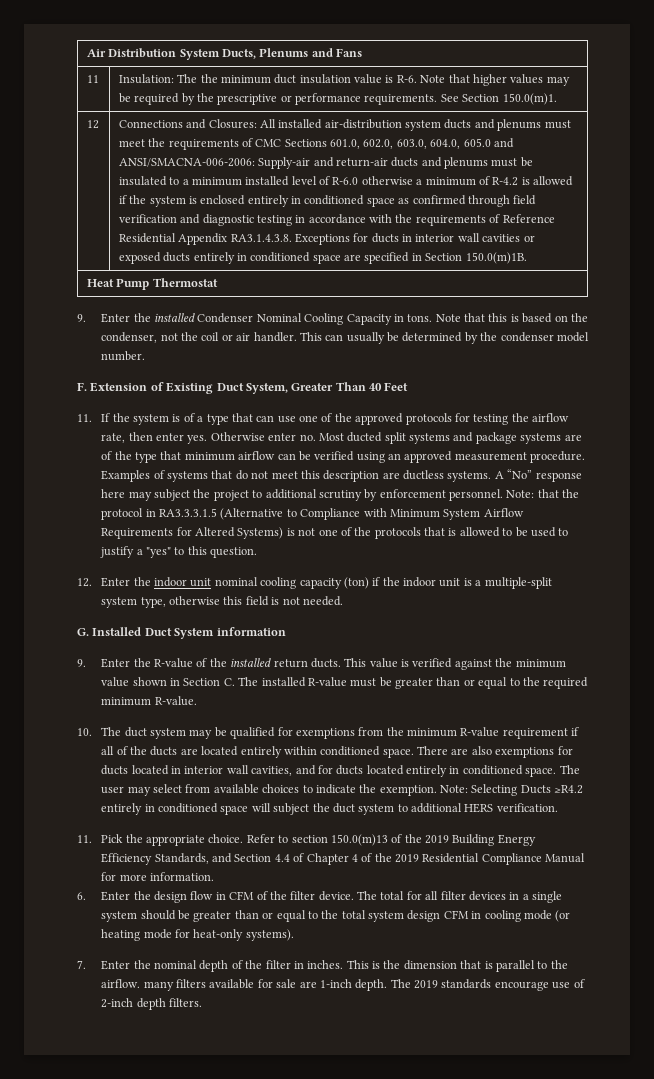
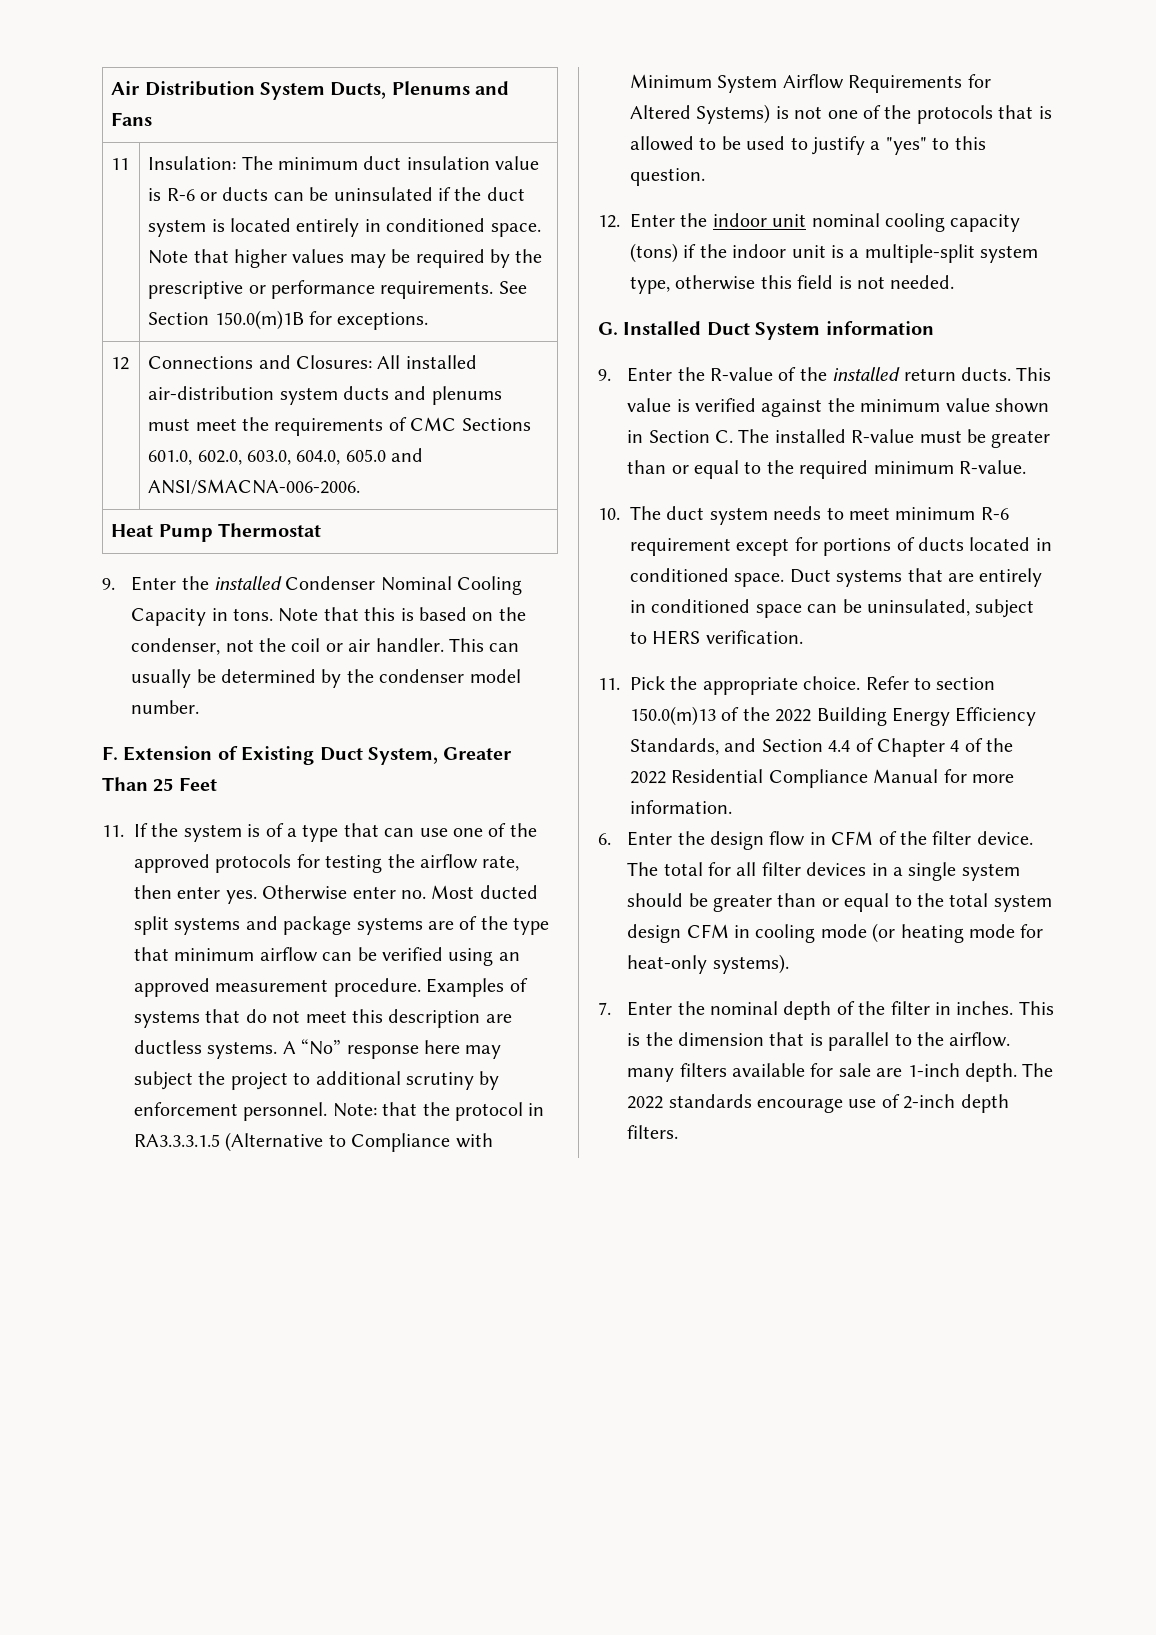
- Insulation: The the minimum duct insulation value is R-6. Note that higher values may be required by the prescriptive or performance requirements.
+ Insulation: The minimum duct insulation value is R-6 or ducts can be uninsulated if the duct system is located entirely in conditioned space. Note that higher values may be required by the prescriptive or performance requirements.
- See Section 150.0(m)1.
+ See Section 150.0(m)1B for exceptions.
- Connections and Closures: All installed air-distribution system ducts and plenums must meet the requirements of CMC Sections 601.0, 602.0, 603.0, 604.0, 605.0 and ANSI/SMACNA-006-2006: Supply-air and return-air ducts and plenums must be insulated to a minimum installed level of R-6.0 otherwise a minimum of R-4.2 is allowed if the system is enclosed entirely in conditioned space as confirmed through field verification and diagnostic testing in accordance with the requirements of Reference Residential Appendix RA3.1.4.3.8. Exceptions for ducts in interior wall cavities or exposed ducts entirely in conditioned space are specified in Section 150.0(m)1B.
+ Connections and Closures: All installed air-distribution system ducts and plenums must meet the requirements of CMC Sections 601.0, 602.0, 603.0, 604.0, 605.0 and ANSI/SMACNA-006-2006.
- F. Extension of Existing Duct System, Greater Than 40 Feet
+ F. Extension of Existing Duct System, Greater Than 25 Feet
- 12. Enter the indoor unit nominal cooling capacity (ton) if the indoor unit is a multiple-split system type, otherwise this field is not needed.
+ 12. Enter the indoor unit nominal cooling capacity (tons) if the indoor unit is a multiple-split system type, otherwise this field is not needed.
- 10. The duct system may be qualified for exemptions from the minimum R-value requirement if all of the ducts are located entirely within conditioned space. There are also exemptions for ducts located in interior wall cavities, and for ducts located entirely in conditioned space. The user may select from available choices to indicate the exemption. Note: Selecting Ducts ≥R4.2 entirely in conditioned space will subject the duct system to additional HERS verification.
+ 10. The duct system needs to meet minimum R-6 requirement except for portions of ducts located in conditioned space. Duct systems that are entirely in conditioned space can be uninsulated, subject to HERS verification.
- Refer to section 150.0(m)13 of the 2019 Building Energy Efficiency Standards, and Section 4.4 of Chapter 4 of the 2019 Residential Compliance Manual for more information.
+ Refer to section 150.0(m)13 of the 2022 Building Energy Efficiency Standards, and Section 4.4 of Chapter 4 of the 2022 Residential Compliance Manual for more information.
- The 2019 standards encourage use of 2-inch depth filters.
+ The 2022 standards encourage use of 2-inch depth filters.

